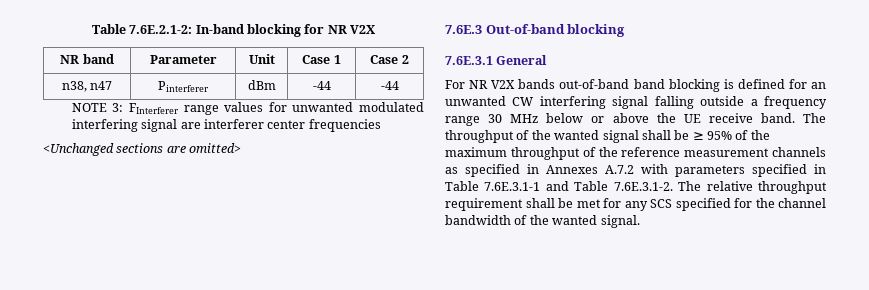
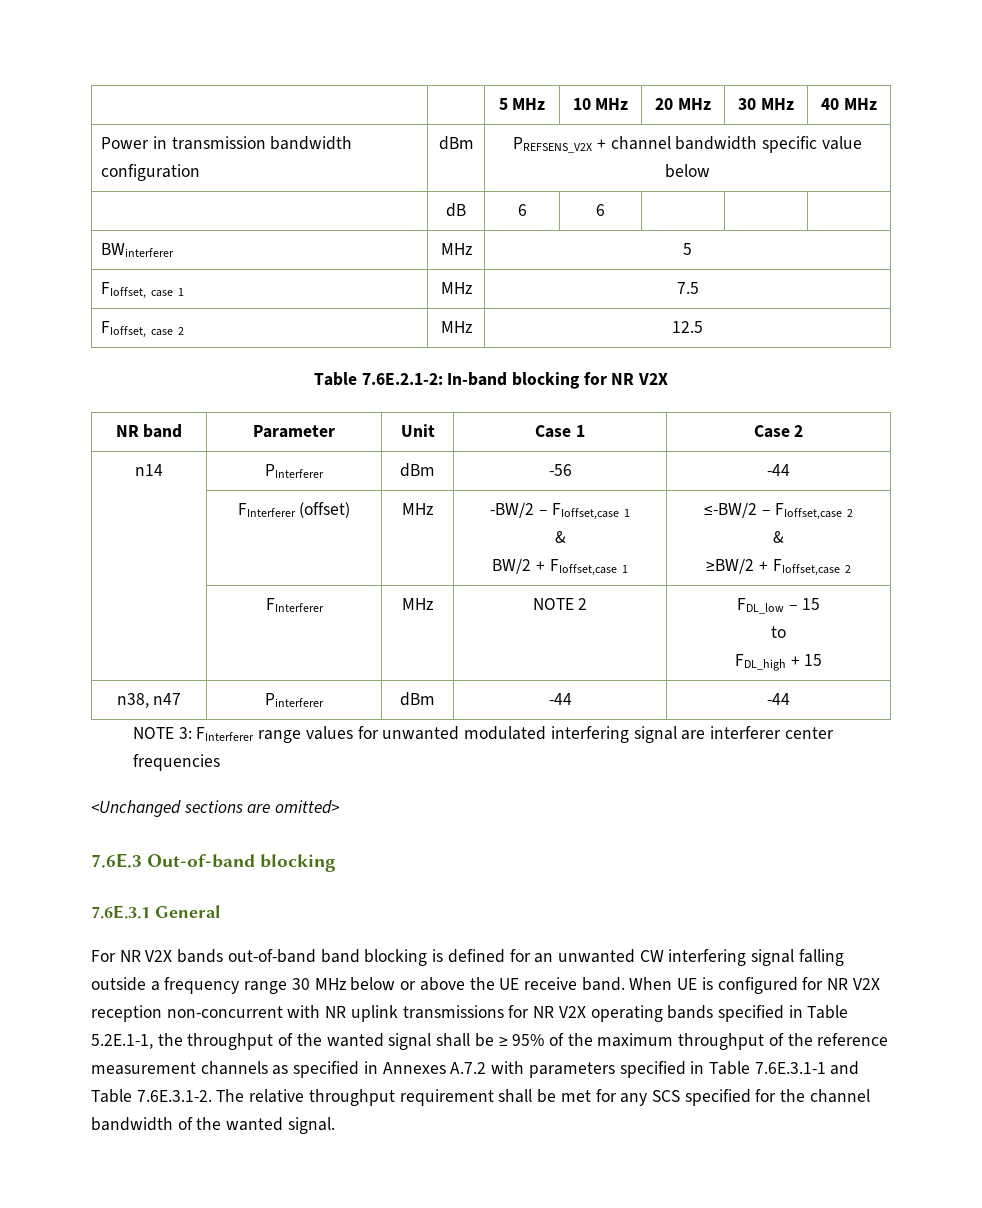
+ | | 5 MHz | 10 MHz | 20 MHz | 30 MHz | 40 MHz
+ Power in transmission bandwidth configuration | dBm | PREFSENS_V2X + channel bandwidth specific value below
+ | dB | 6 | 6 | | |
+ BWinterferer | MHz | 5
+ FIoffset, case 1 | MHz | 7.5
+ FIoffset, case 2 | MHz | 12.5
+ n14 | PInterferer | dBm | -56 | -44
+ | FInterferer (offset) | MHz | -BW/2 – FIoffset,case 1
+ &
+ BW/2 + FIoffset,case 1 | ≤-BW/2 – FIoffset,case 2
+ &
+ ≥BW/2 + FIoffset,case 2
+ | FInterferer | MHz | NOTE 2 | FDL_low – 15
+ to
+ FDL_high + 15
- The throughput of the wanted signal shall be ≥ 95% of the maximum throughput of the reference measurement channels as specified in Annexes A.7.2 with parameters specified in Table 7.6E.3.1-1 and Table 7.6E.3.1-2. The relative throughput requirement shall be met for any SCS specified for the channel bandwidth of the wanted signal.
+ When UE is configured for NR V2X reception non-concurrent with NR uplink transmissions for NR V2X operating bands specified in Table 5.2E.1-1, the throughput of the wanted signal shall be ≥ 95% of the maximum throughput of the reference measurement channels as specified in Annexes A.7.2 with parameters specified in Table 7.6E.3.1-1 and Table 7.6E.3.1-2. The relative throughput requirement shall be met for any SCS specified for the channel bandwidth of the wanted signal.

